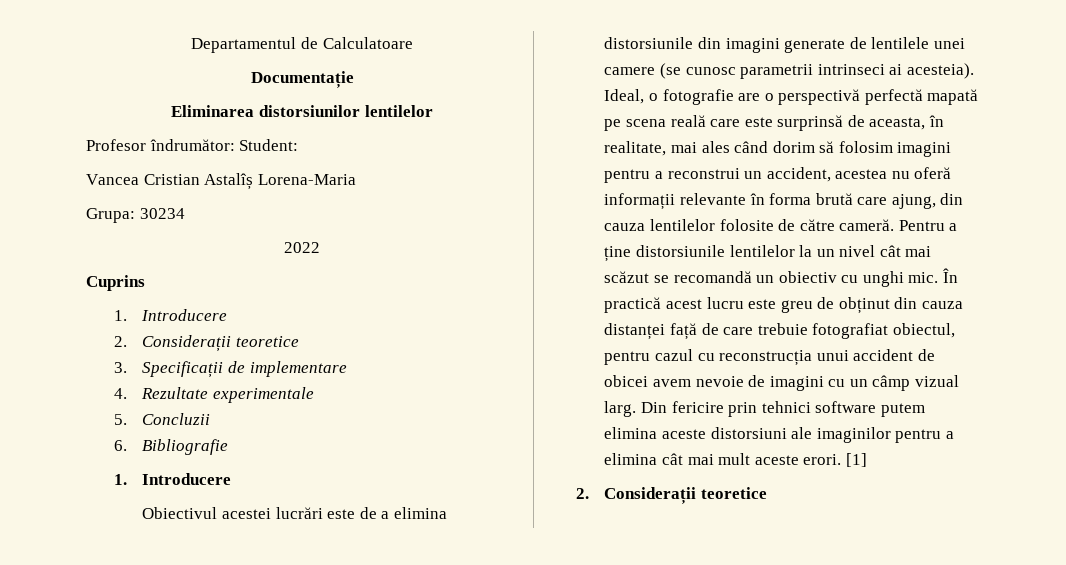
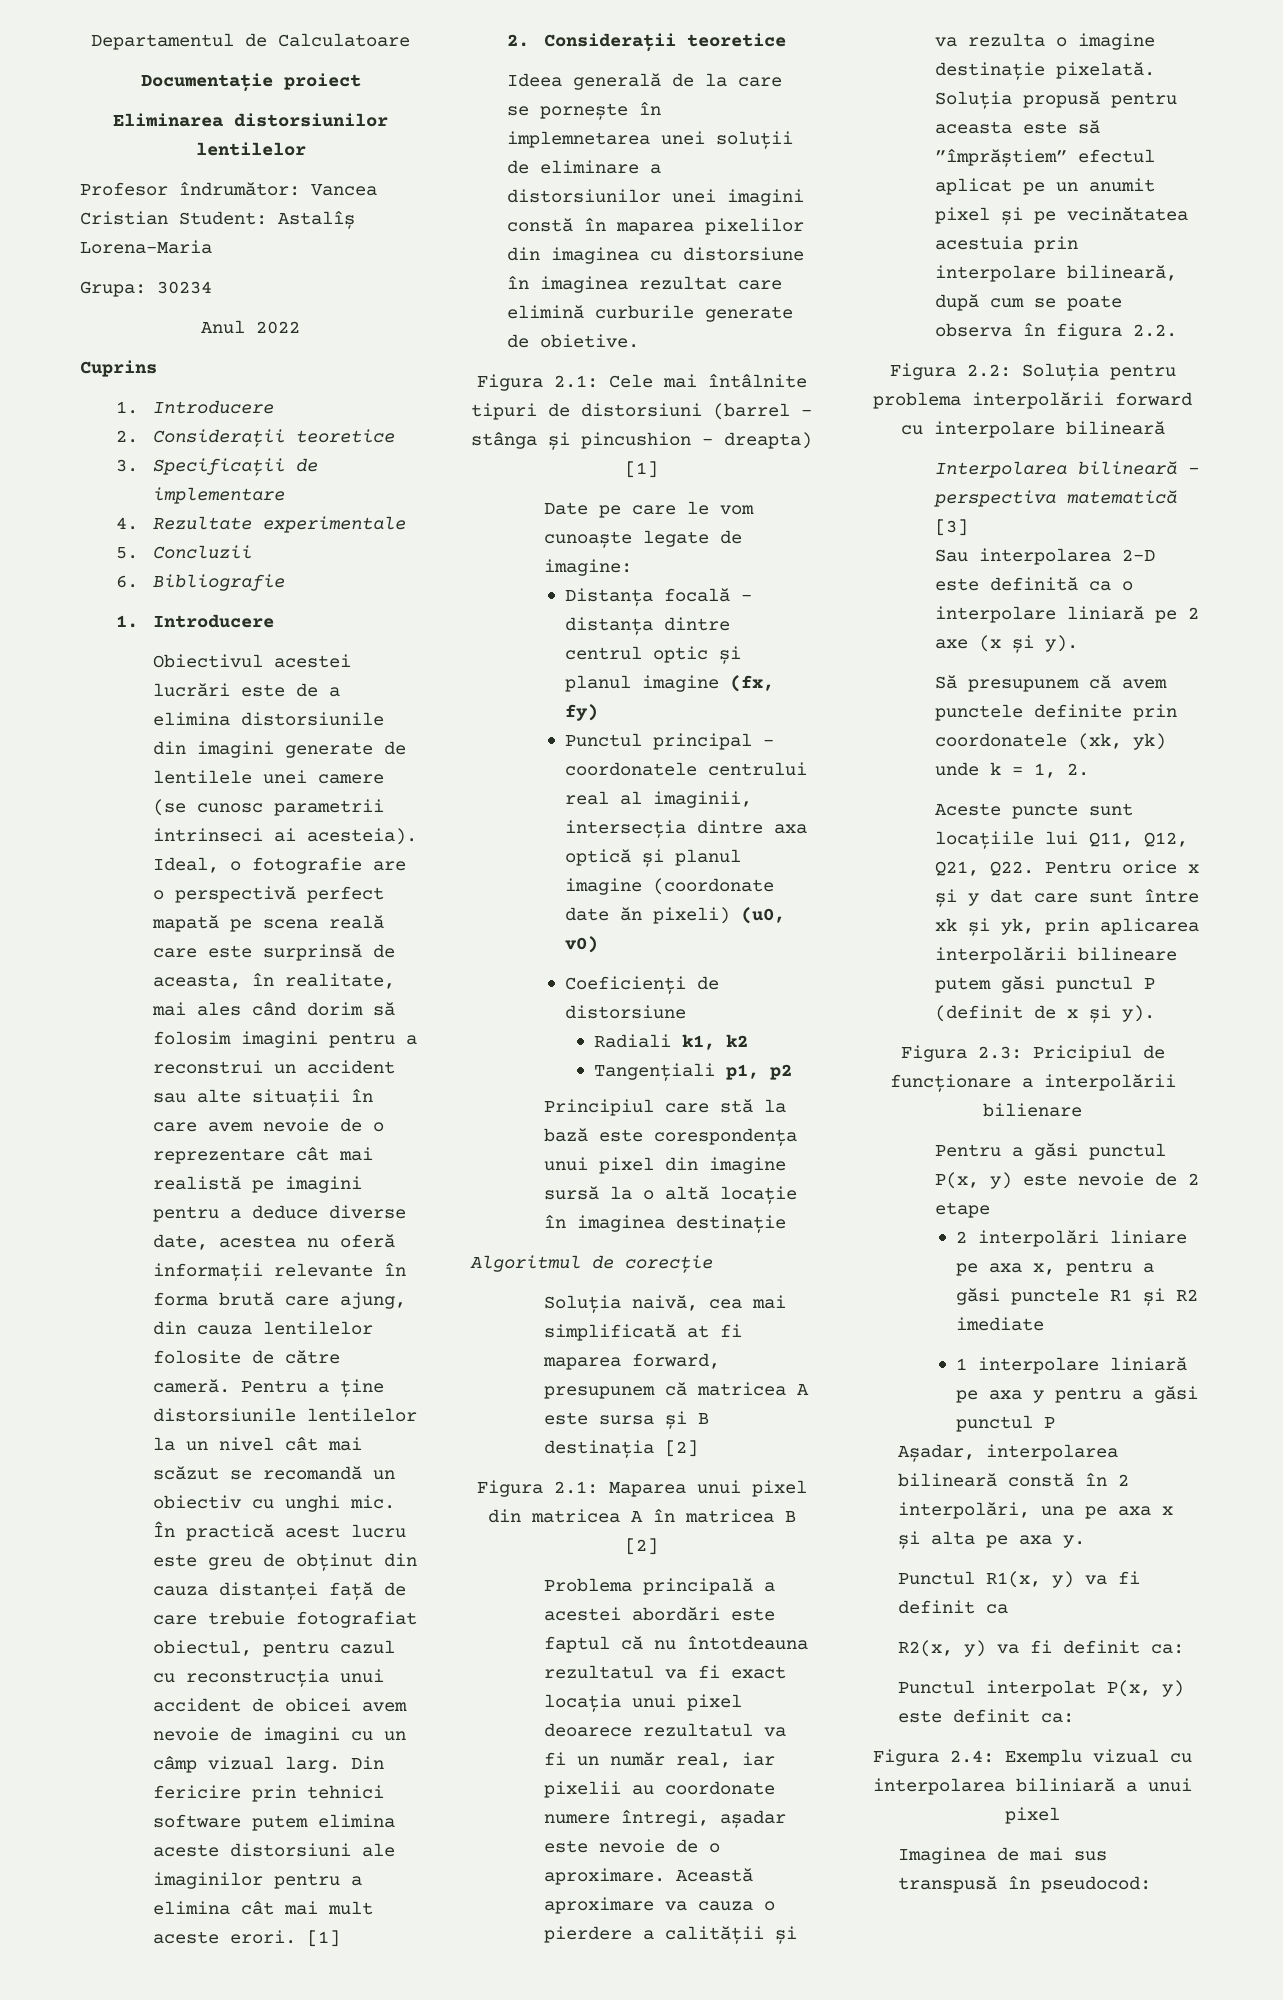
- Documentație
+ Documentație proiect
- Profesor îndrumător: Student:
- Vancea Cristian Astalîș Lorena-Maria
+ Profesor îndrumător: Vancea Cristian Student: Astalîș Lorena-Maria
- 2022
+ Anul 2022
- Ideal, o fotografie are o perspectivă perfectă mapată pe scena reală care este surprinsă de aceasta, în realitate, mai ales când dorim să folosim imagini pentru a reconstrui un accident, acestea nu oferă informații relevante în forma brută care ajung, din cauza lentilelor folosite de către cameră.
+ Ideal, o fotografie are o perspectivă perfect mapată pe scena reală care este surprinsă de aceasta, în realitate, mai ales când dorim să folosim imagini pentru a reconstrui un accident sau alte situații în care avem nevoie de o reprezentare cât mai realistă pe imagini pentru a deduce diverse date, acestea nu oferă informații relevante în forma brută care ajung, din cauza lentilelor folosite de către cameră.
+ Ideea generală de la care se pornește în implemnetarea unei soluții de eliminare a distorsiunilor unei imagini constă în maparea pixelilor din imaginea cu distorsiune în imaginea rezultat care elimină curburile generate de obietive.
+ Figura 2.1: Cele mai întâlnite tipuri de distorsiuni (barrel – stânga și pincushion – dreapta) [1]
+ Date pe care le vom cunoaște legate de imagine:
+ Distanța focală – distanța dintre centrul optic și planul imagine (fx, fy)
+ Punctul principal – coordonatele centrului real al imaginii, intersecția dintre axa optică și planul imagine (coordonate date ăn pixeli) (u0, v0)
+ Coeficienți de distorsiune
+ Radiali k1, k2
+ Tangențiali p1, p2
+ Principiul care stă la bază este corespondența unui pixel din imagine sursă la o altă locație în imaginea destinație
+ Algoritmul de corecție
+ Soluția naivă, cea mai simplificată at fi maparea forward, presupunem că matricea A este sursa și B destinația [2]
+ Figura 2.1: Maparea unui pixel din matricea A în matricea B [2]
+ Problema principală a acestei abordări este faptul că nu întotdeauna rezultatul va fi exact locația unui pixel deoarece rezultatul va fi un număr real, iar pixelii au coordonate numere întregi, așadar este nevoie de o aproximare. Această aproximare va cauza o pierdere a calității și va rezulta o imagine destinație pixelată. Soluția propusă pentru aceasta este să ”împrăștiem” efectul aplicat pe un anumit pixel și pe vecinătatea acestuia prin interpolare bilineară, după cum se poate observa în figura 2.2.
+ Figura 2.2: Soluția pentru problema interpolării forward cu interpolare bilineară
+ Interpolarea bilineară – perspectiva matematică [3]
+ Sau interpolarea 2-D este definită ca o interpolare liniară pe 2 axe (x și y).
+ Să presupunem că avem punctele definite prin coordonatele (xk, yk) unde k = 1, 2.
+ Aceste puncte sunt locațiile lui Q11, Q12, Q21, Q22. Pentru orice x și y dat care sunt între xk și yk, prin aplicarea interpolării bilineare putem găsi punctul P (definit de x și y).
+ Figura 2.3: Pricipiul de funcționare a interpolării bilienare
+ Pentru a găsi punctul P(x, y) este nevoie de 2 etape
+ 2 interpolări liniare pe axa x, pentru a găsi punctele R1 și R2 imediate
+ 1 interpolare liniară pe axa y pentru a găsi punctul P
+ Așadar, interpolarea bilineară constă în 2 interpolări, una pe axa x și alta pe axa y.
+ Punctul R1(x, y) va fi definit ca
+ R2(x, y) va fi definit ca:
+ Punctul interpolat P(x, y) este definit ca:
+ Figura 2.4: Exemplu vizual cu interpolarea biliniară a unui pixel
+ Imaginea de mai sus transpusă în pseudocod:

